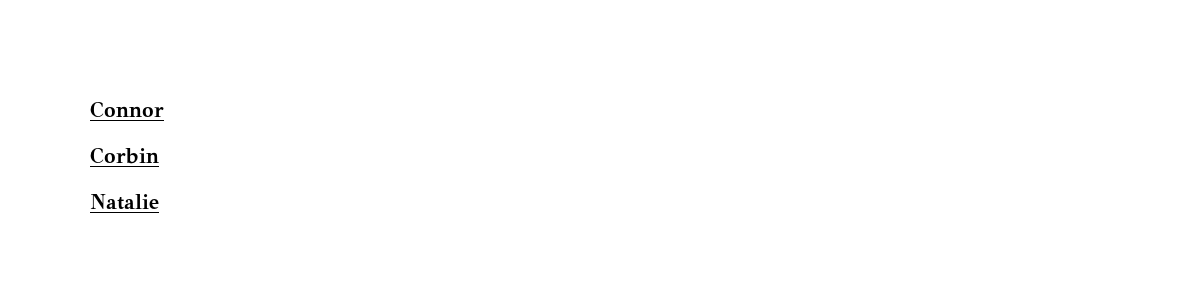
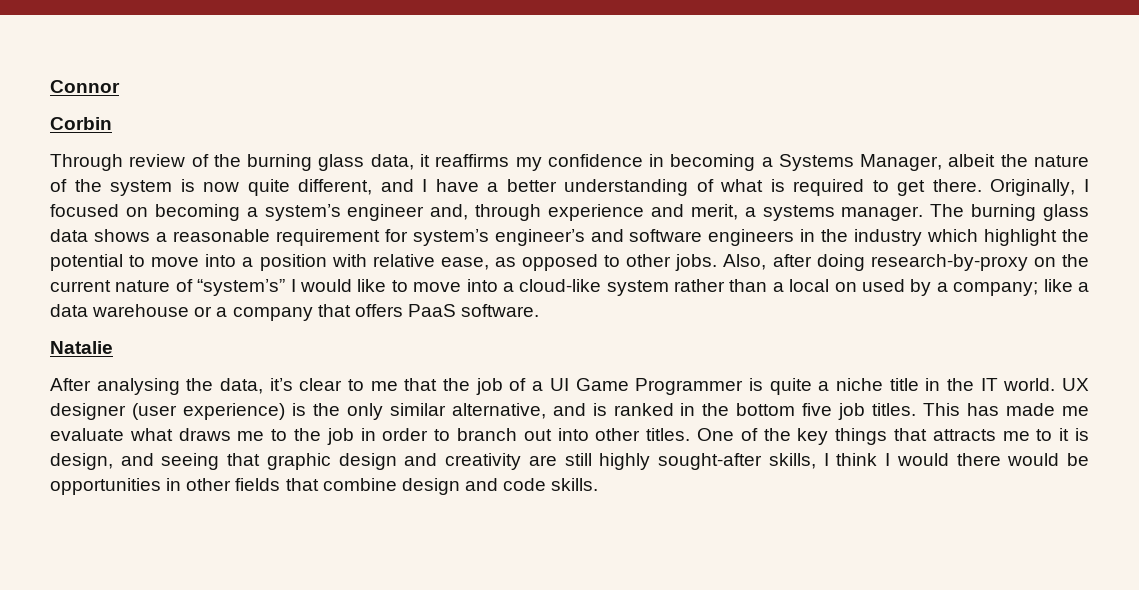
+ Through review of the burning glass data, it reaffirms my confidence in becoming a Systems Manager, albeit the nature of the system is now quite different, and I have a better understanding of what is required to get there. Originally, I focused on becoming a system’s engineer and, through experience and merit, a systems manager. The burning glass data shows a reasonable requirement for system’s engineer’s and software engineers in the industry which highlight the potential to move into a position with relative ease, as opposed to other jobs. Also, after doing research-by-proxy on the current nature of “system’s” I would like to move into a cloud-like system rather than a local on used by a company; like a data warehouse or a company that offers PaaS software.
  Natalie
+ After analysing the data, it’s clear to me that the job of a UI Game Programmer is quite a niche title in the IT world. UX designer (user experience) is the only similar alternative, and is ranked in the bottom five job titles. This has made me evaluate what draws me to the job in order to branch out into other titles. One of the key things that attracts me to it is design, and seeing that graphic design and creativity are still highly sought-after skills, I think I would there would be opportunities in other fields that combine design and code skills.

